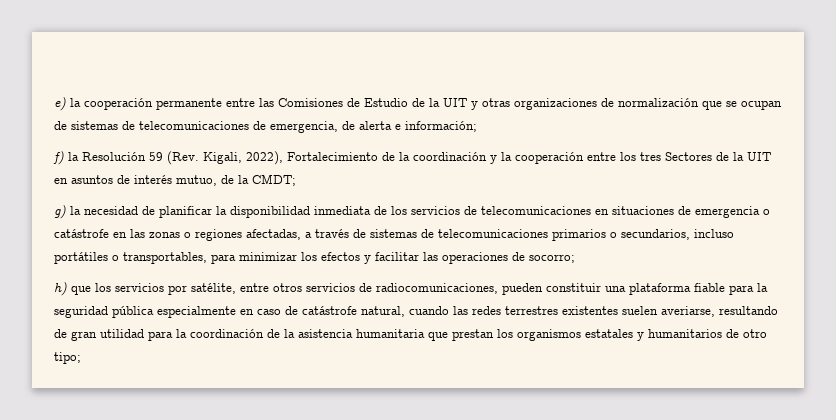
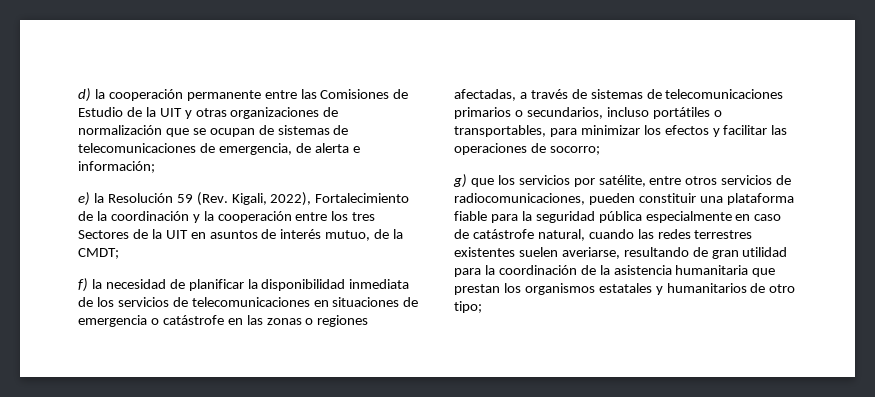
- e) la cooperación permanente entre las Comisiones de Estudio de la UIT y otras organizaciones de normalización que se ocupan de sistemas de telecomunicaciones de emergencia, de alerta e información;
+ d) la cooperación permanente entre las Comisiones de Estudio de la UIT y otras organizaciones de normalización que se ocupan de sistemas de telecomunicaciones de emergencia, de alerta e información;
- f) la Resolución 59 (Rev. Kigali, 2022), Fortalecimiento de la coordinación y la cooperación entre los tres Sectores de la UIT en asuntos de interés mutuo, de la CMDT;
+ e) la Resolución 59 (Rev. Kigali, 2022), Fortalecimiento de la coordinación y la cooperación entre los tres Sectores de la UIT en asuntos de interés mutuo, de la CMDT;
- g) la necesidad de planificar la disponibilidad inmediata de los servicios de telecomunicaciones en situaciones de emergencia o catástrofe en las zonas o regiones afectadas, a través de sistemas de telecomunicaciones primarios o secundarios, incluso portátiles o transportables, para minimizar los efectos y facilitar las operaciones de socorro;
+ f) la necesidad de planificar la disponibilidad inmediata de los servicios de telecomunicaciones en situaciones de emergencia o catástrofe en las zonas o regiones afectadas, a través de sistemas de telecomunicaciones primarios o secundarios, incluso portátiles o transportables, para minimizar los efectos y facilitar las operaciones de socorro;
- h) que los servicios por satélite, entre otros servicios de radiocomunicaciones, pueden constituir una plataforma fiable para la seguridad pública especialmente en caso de catástrofe natural, cuando las redes terrestres existentes suelen averiarse, resultando de gran utilidad para la coordinación de la asistencia humanitaria que prestan los organismos estatales y humanitarios de otro tipo;
+ g) que los servicios por satélite, entre otros servicios de radiocomunicaciones, pueden constituir una plataforma fiable para la seguridad pública especialmente en caso de catástrofe natural, cuando las redes terrestres existentes suelen averiarse, resultando de gran utilidad para la coordinación de la asistencia humanitaria que prestan los organismos estatales y humanitarios de otro tipo;

